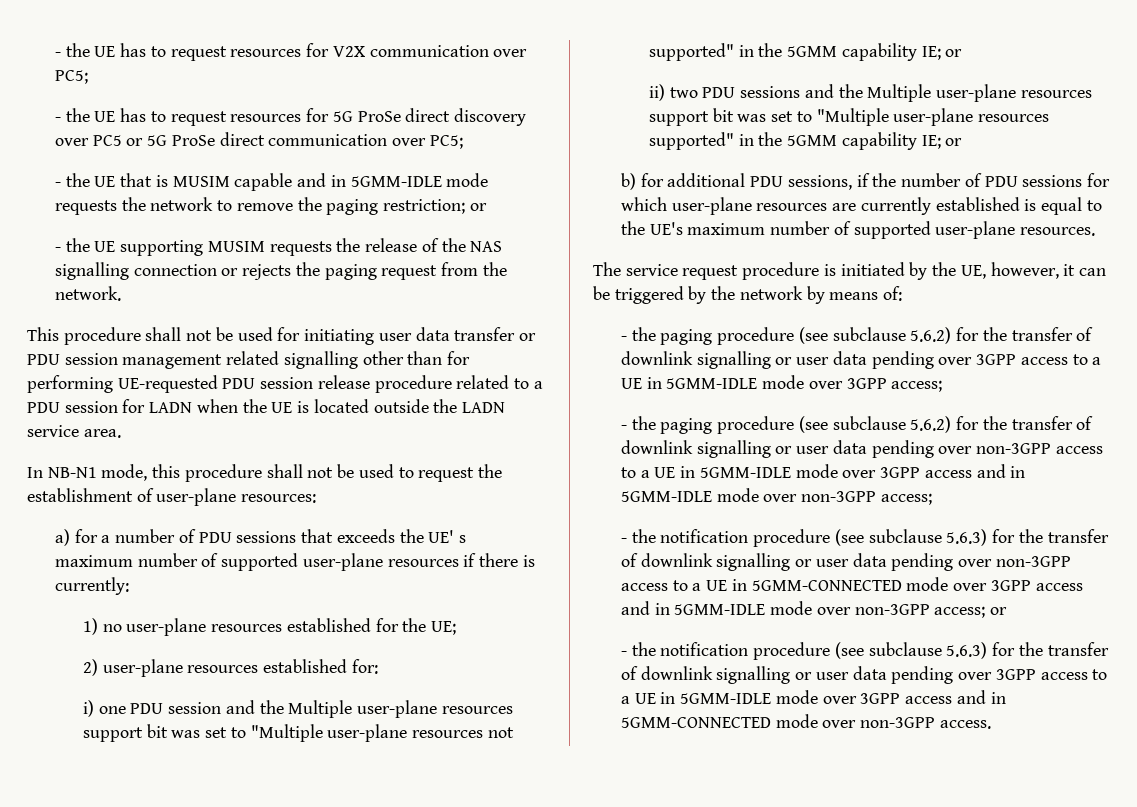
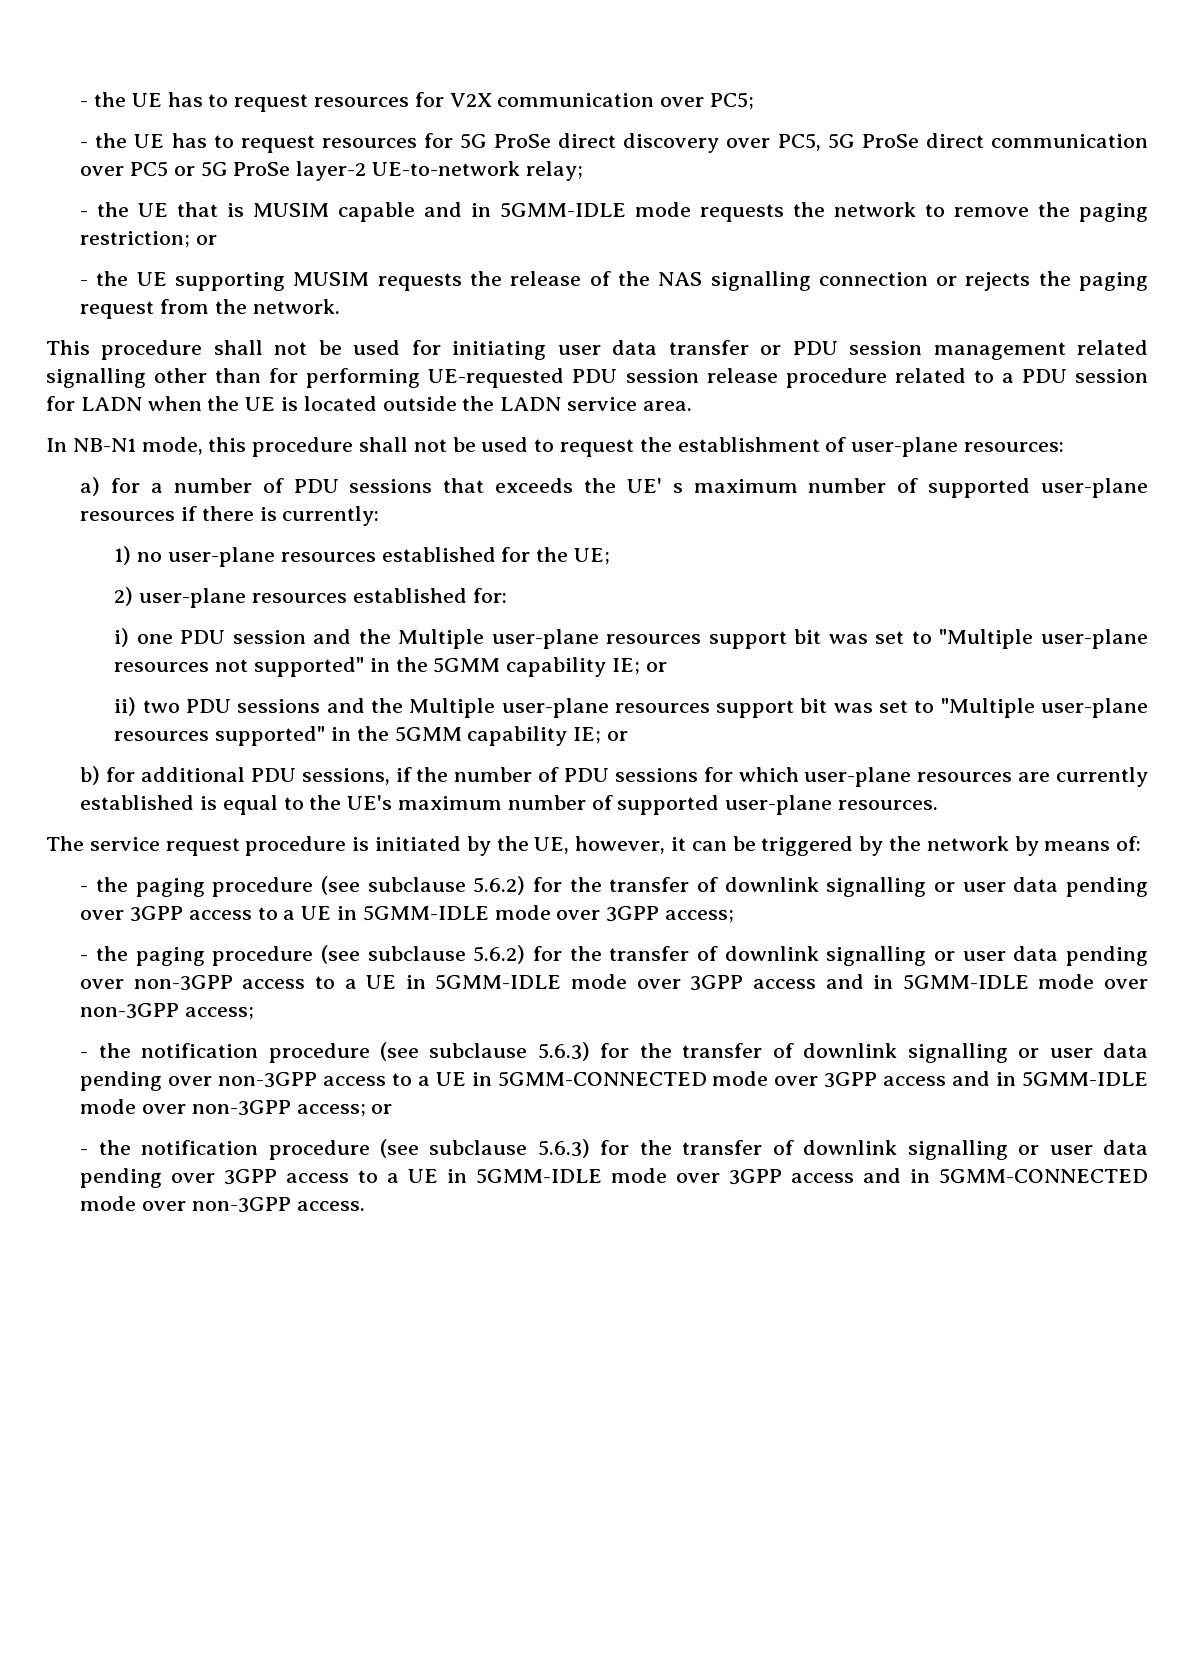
- - the UE has to request resources for 5G ProSe direct discovery over PC5 or 5G ProSe direct communication over PC5;
+ - the UE has to request resources for 5G ProSe direct discovery over PC5, 5G ProSe direct communication over PC5 or 5G ProSe layer-2 UE-to-network relay;

